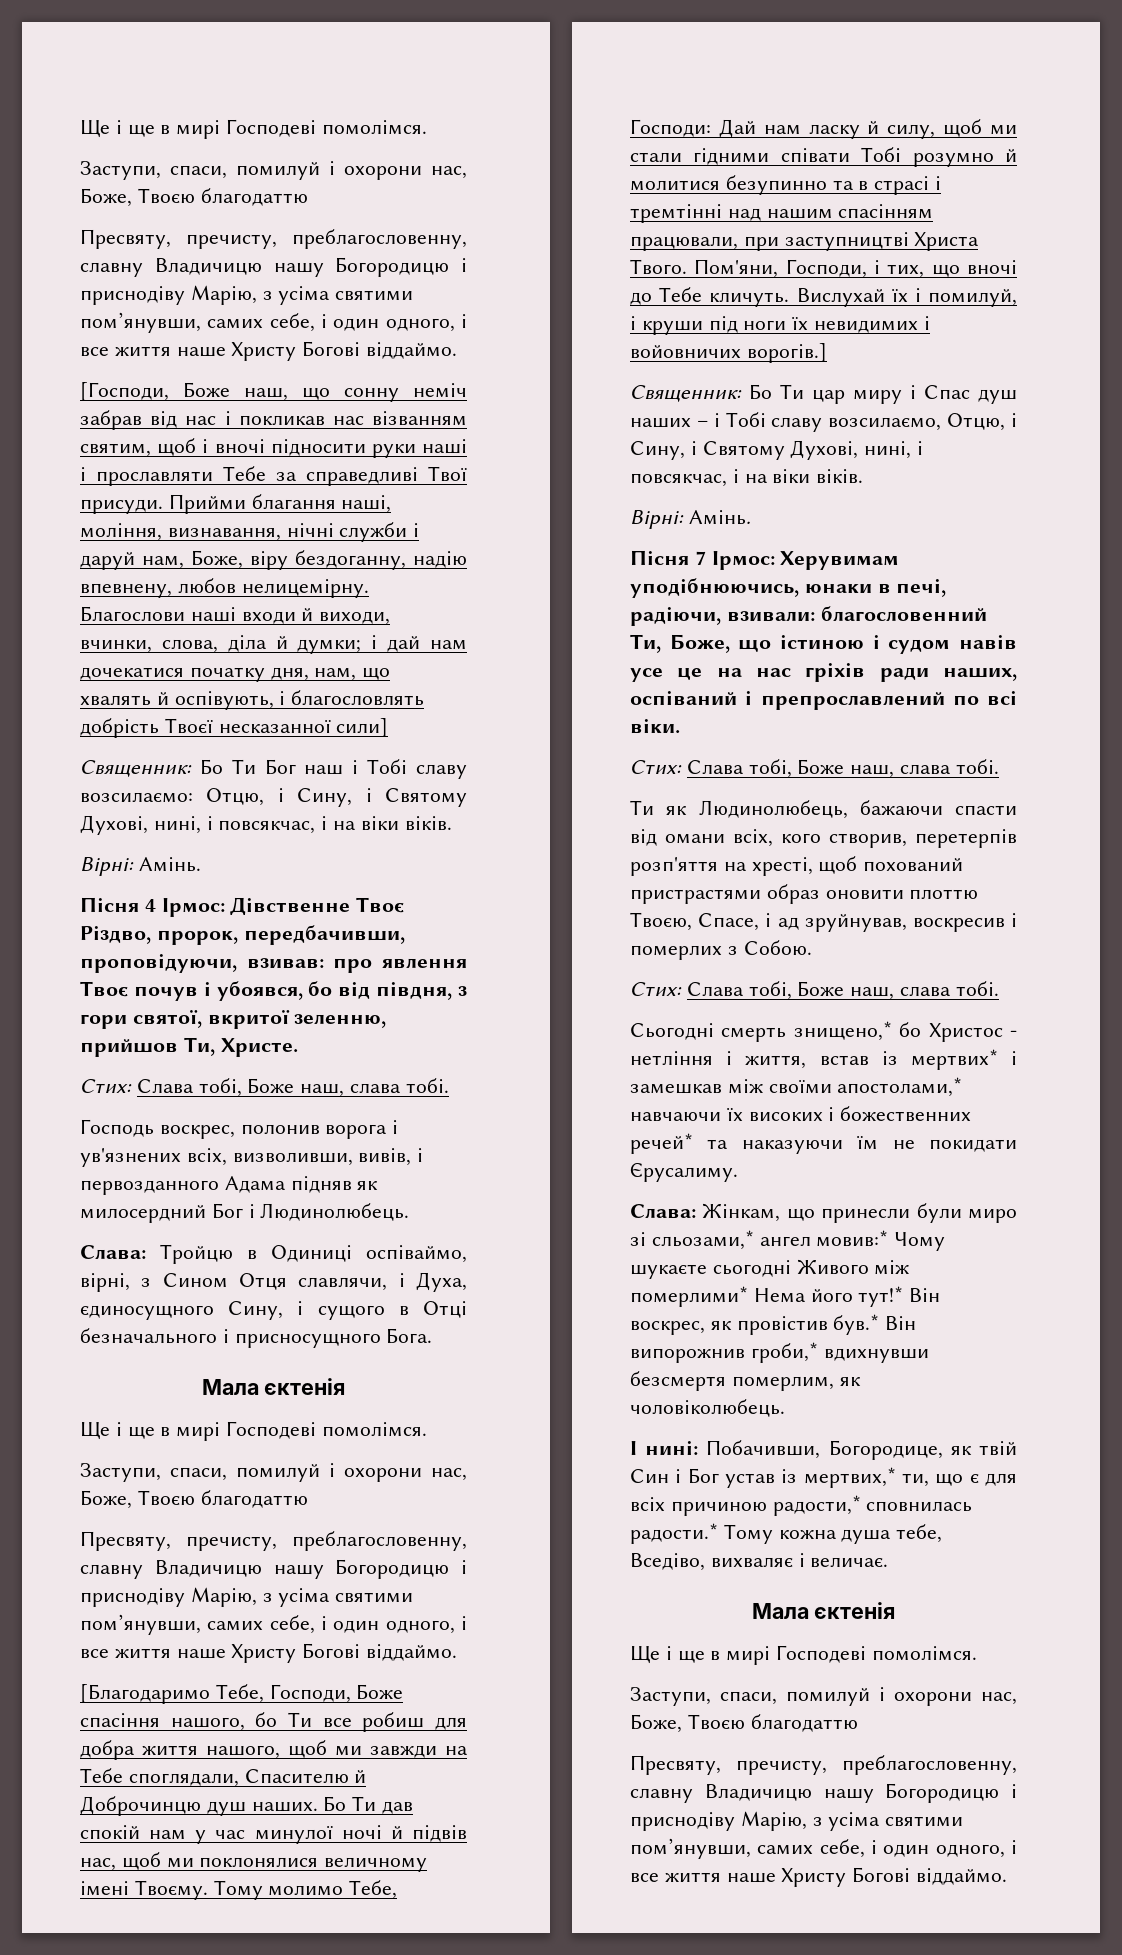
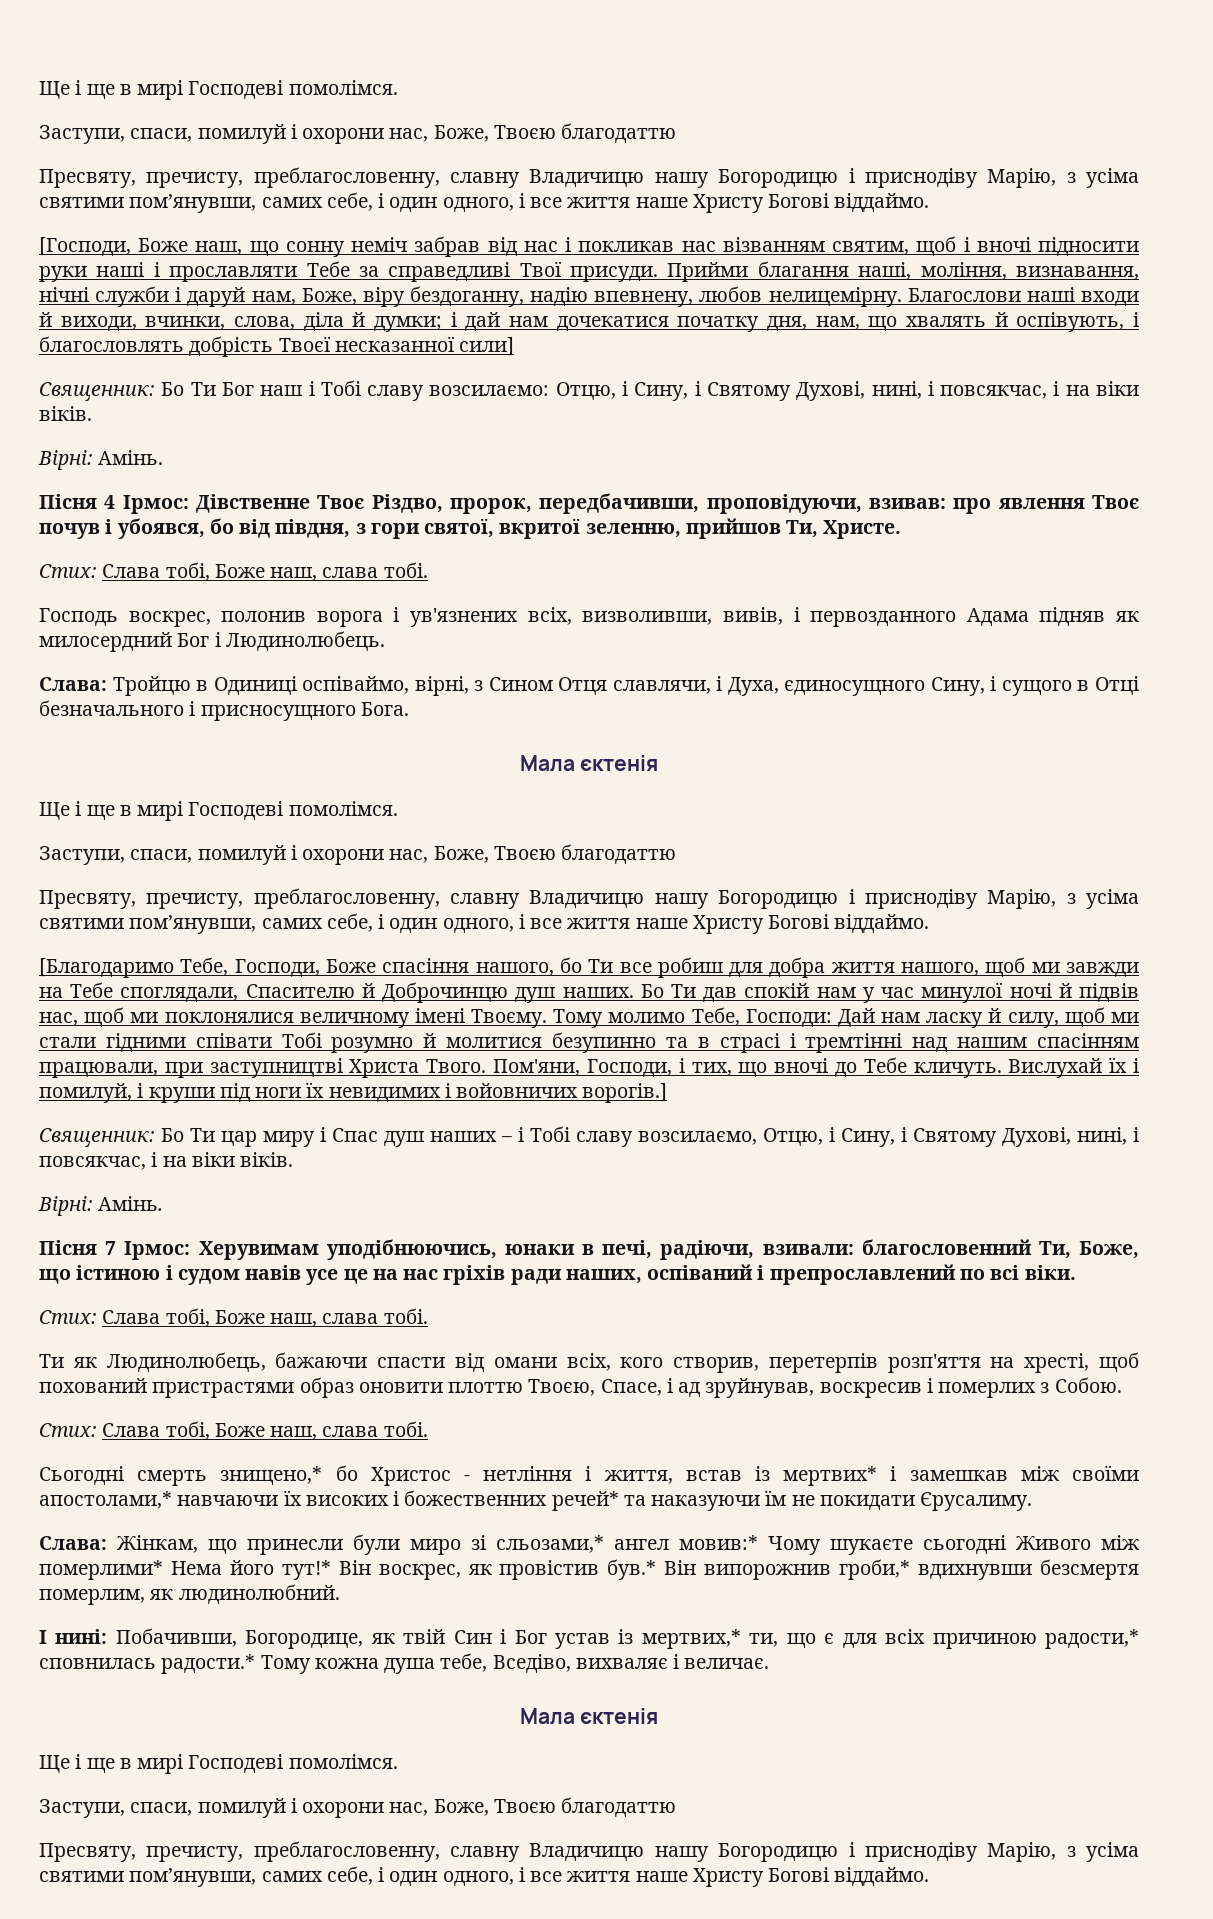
- Слава: Жінкам, що принесли були миро зі сльозами,* ангел мовив:* Чому шукаєте сьогодні Живого між померлими* Нема його тут!* Він воскрес, як провістив був.* Він випорожнив гроби,* вдихнувши безсмертя померлим, як чоловіколюбець.
+ Слава: Жінкам, що принесли були миро зі сльозами,* ангел мовив:* Чому шукаєте сьогодні Живого між померлими* Нема його тут!* Він воскрес, як провістив був.* Він випорожнив гроби,* вдихнувши безсмертя померлим, як людинолюбний.

